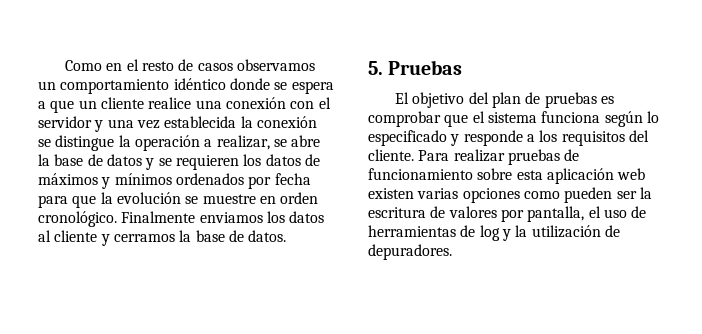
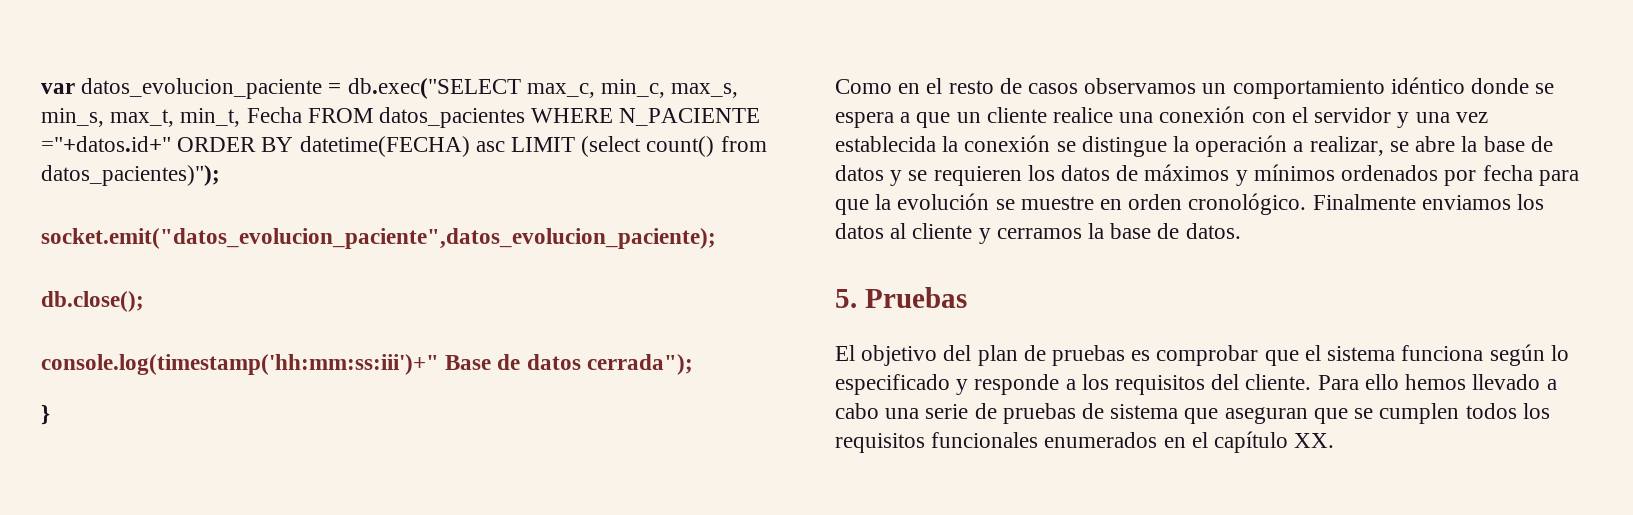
+ var datos_evolucion_paciente = db.exec("SELECT max_c, min_c, max_s, min_s, max_t, min_t, Fecha FROM datos_pacientes WHERE N_PACIENTE ="+datos.id+" ORDER BY datetime(FECHA) asc LIMIT (select count() from datos_pacientes)");
+ socket.emit("datos_evolucion_paciente",datos_evolucion_paciente);
+ db.close();
+ console.log(timestamp('hh:mm:ss:iii')+" Base de datos cerrada");
+ }
- Para realizar pruebas de funcionamiento sobre esta aplicación web existen varias opciones como pueden ser la escritura de valores por pantalla, el uso de herramientas de log y la utilización de depuradores.
+ Para ello hemos llevado a cabo una serie de pruebas de sistema que aseguran que se cumplen todos los requisitos funcionales enumerados en el capítulo XX.

